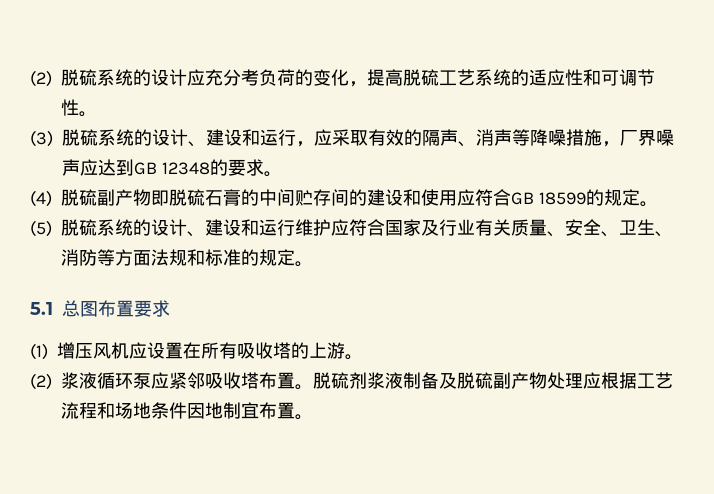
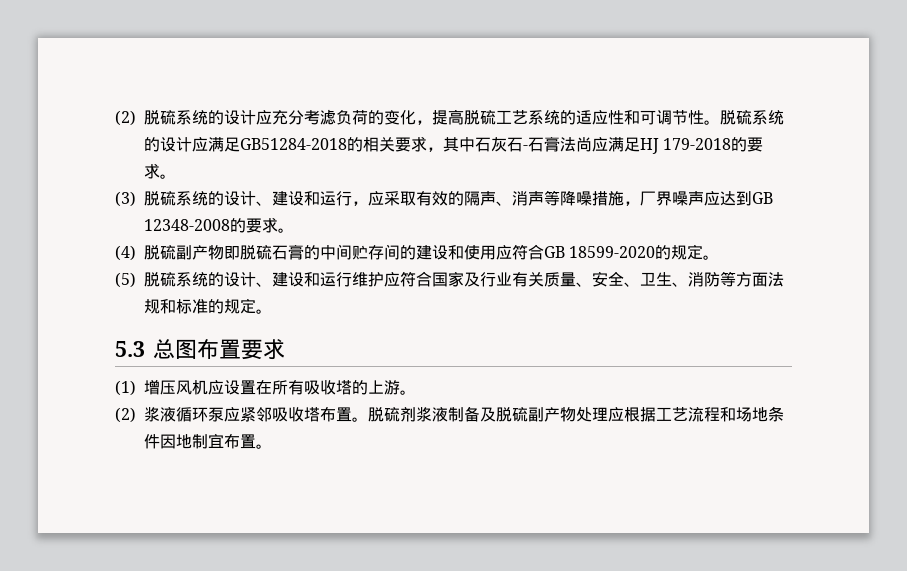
- (2)脱硫系统的设计应充分考负荷的变化，提高脱硫工艺系统的适应性和可调节性。
+ (2)脱硫系统的设计应充分考滤负荷的变化，提高脱硫工艺系统的适应性和可调节性。脱硫系统的设计应满足GB51284-2018的相关要求，其中石灰石-石膏法尚应满足HJ 179-2018的要求。
- (3)脱硫系统的设计、建设和运行，应采取有效的隔声、消声等降噪措施，厂界噪声应达到GB 12348的要求。
+ (3)脱硫系统的设计、建设和运行，应采取有效的隔声、消声等降噪措施，厂界噪声应达到GB 12348-2008的要求。
- (4)脱硫副产物即脱硫石膏的中间贮存间的建设和使用应符合GB 18599的规定。
+ (4)脱硫副产物即脱硫石膏的中间贮存间的建设和使用应符合GB 18599-2020的规定。
- 5.1总图布置要求
+ 5.3总图布置要求

